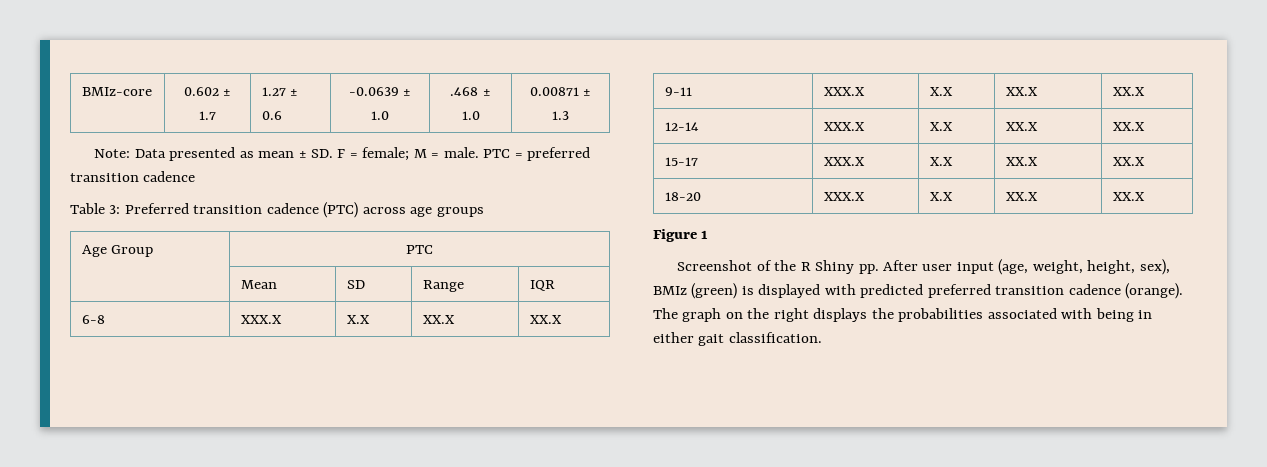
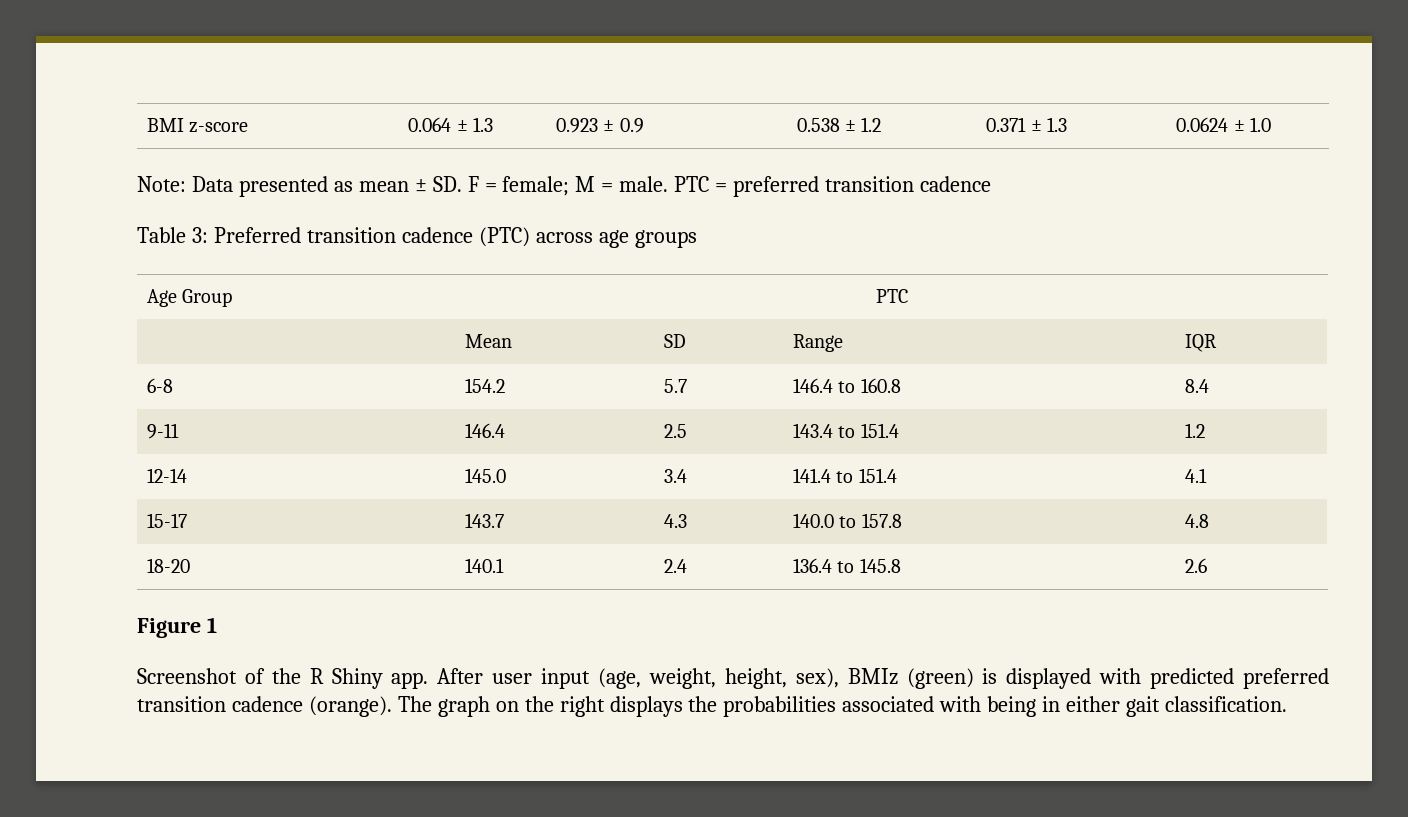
- BMIz-core | 0.602 ± 1.7 | 1.27 ± 0.6 | -0.0639 ± 1.0 | .468 ± 1.0 | 0.00871 ± 1.3
+ BMI z-score | 0.064 ± 1.3 | 0.923 ± 0.9 | 0.538 ± 1.2 | 0.371 ± 1.3 | 0.0624 ± 1.0
- 6-8 | XXX.X | X.X | XX.X | XX.X
- 9-11 | XXX.X | X.X | XX.X | XX.X
- 12-14 | XXX.X | X.X | XX.X | XX.X
- 15-17 | XXX.X | X.X | XX.X | XX.X
- 18-20 | XXX.X | X.X | XX.X | XX.X
+ 6-8 | 154.2 | 5.7 | 146.4 to 160.8 | 8.4
+ 9-11 | 146.4 | 2.5 | 143.4 to 151.4 | 1.2
+ 12-14 | 145.0 | 3.4 | 141.4 to 151.4 | 4.1
+ 15-17 | 143.7 | 4.3 | 140.0 to 157.8 | 4.8
+ 18-20 | 140.1 | 2.4 | 136.4 to 145.8 | 2.6
- Screenshot of the R Shiny pp. After user input (age, weight, height, sex), BMIz (green) is displayed with predicted preferred transition cadence (orange).
+ Screenshot of the R Shiny app. After user input (age, weight, height, sex), BMIz (green) is displayed with predicted preferred transition cadence (orange).

